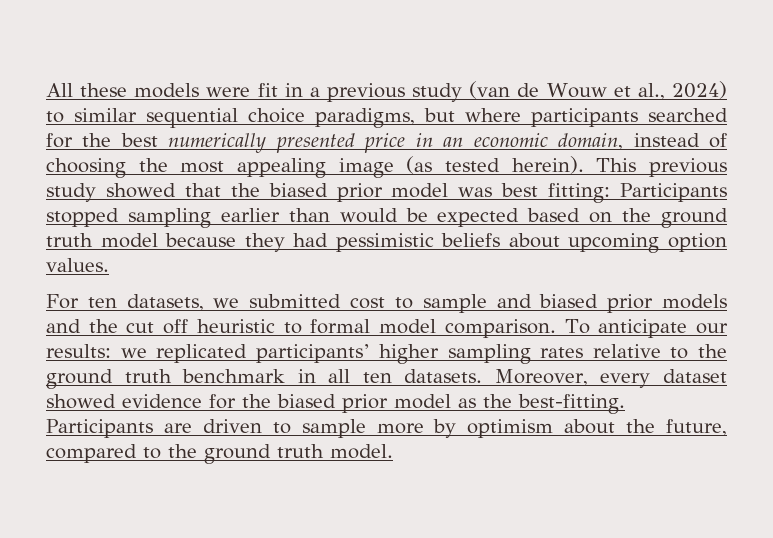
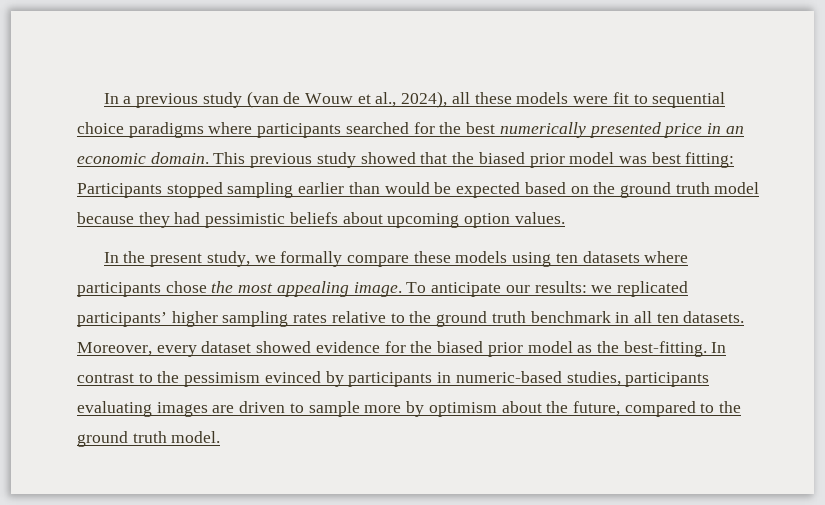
- All these models were fit in a previous study (van de Wouw et al., 2024) to similar sequential choice paradigms, but where participants searched for the best numerically presented price in an economic domain, instead of choosing the most appealing image (as tested herein).
+ In a previous study (van de Wouw et al., 2024), all these models were fit to sequential choice paradigms where participants searched for the best numerically presented price in an economic domain.
- For ten datasets, we submitted cost to sample and biased prior models and the cut off heuristic to formal model comparison.
+ In the present study, we formally compare these models using ten datasets where participants chose the most appealing image.
- Participants are driven to sample more by optimism about the future, compared to the ground truth model.
+ In contrast to the pessimism evinced by participants in numeric-based studies, participants evaluating images are driven to sample more by optimism about the future, compared to the ground truth model.

